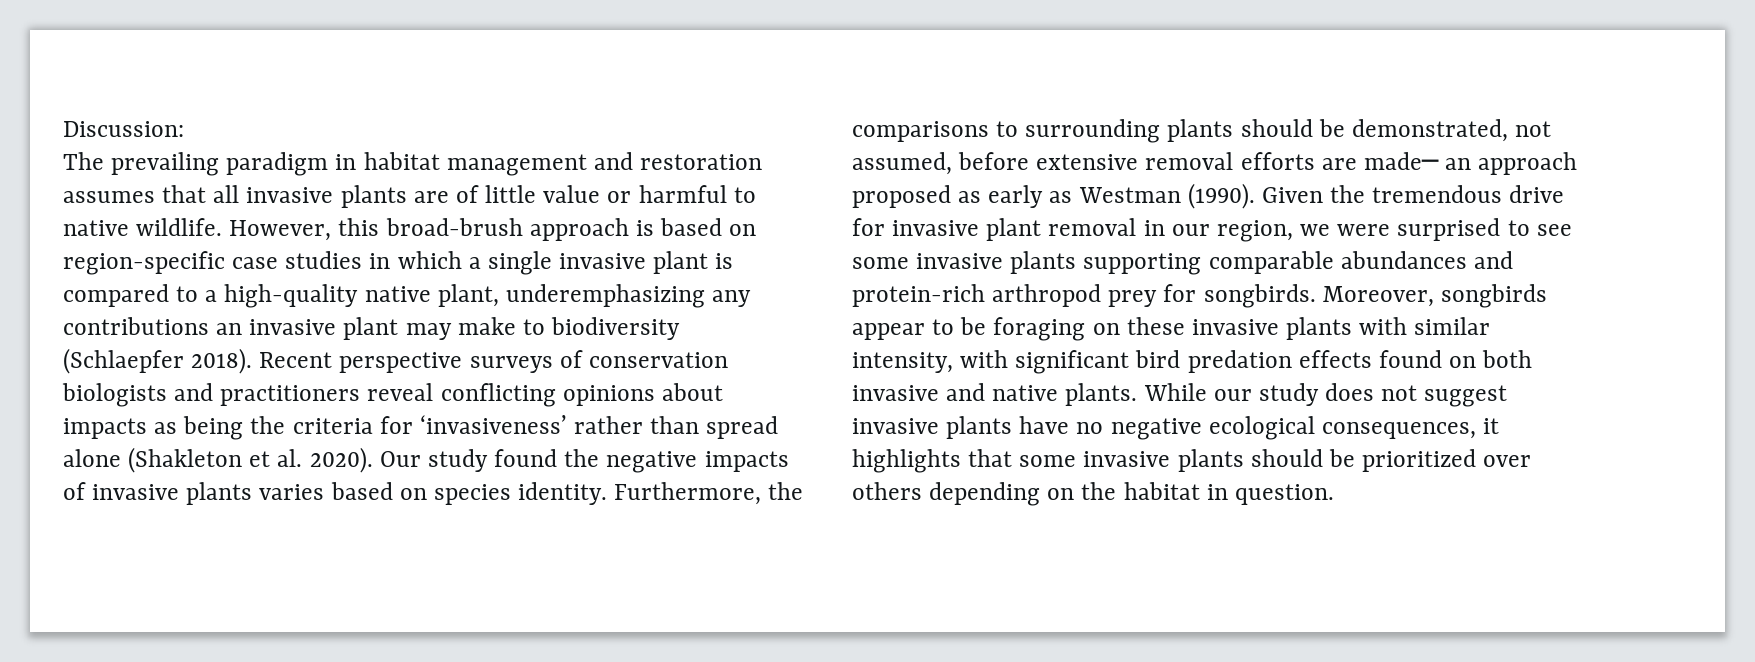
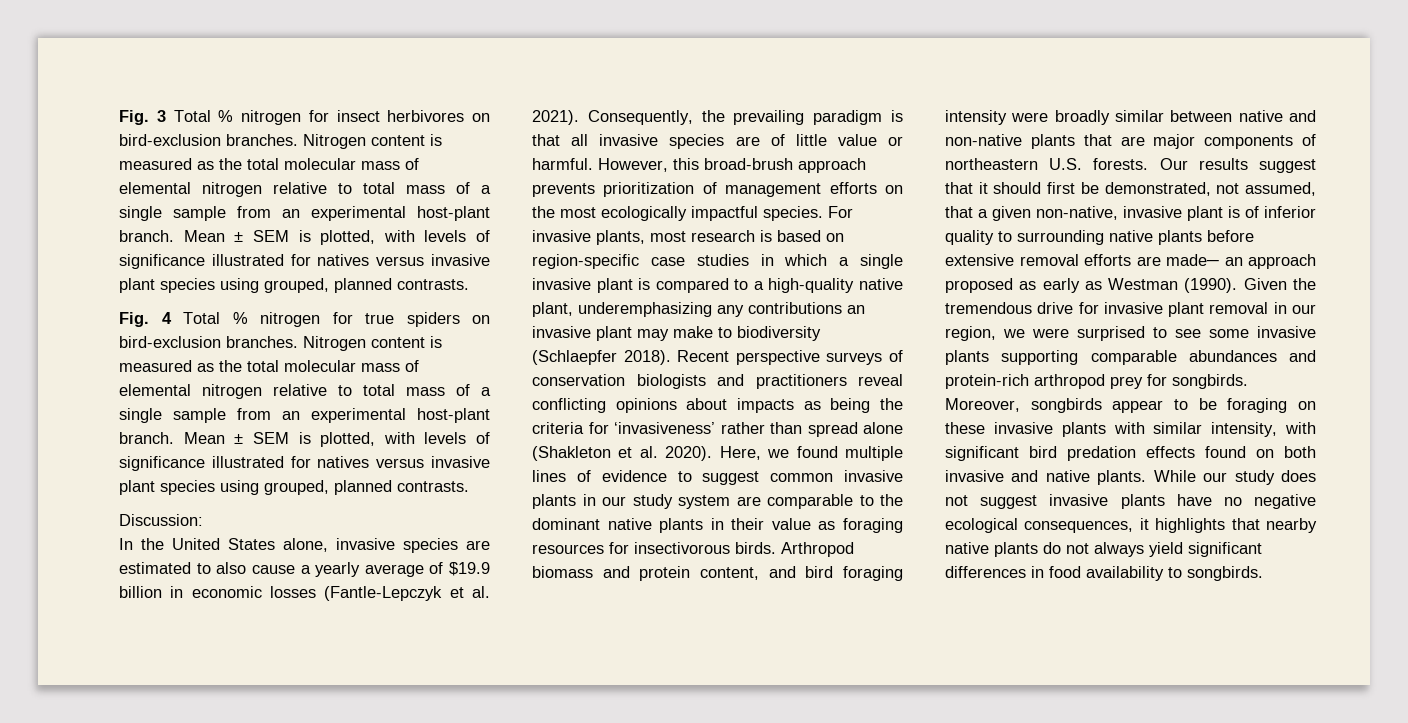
+ Fig. 3 Total % nitrogen for insect herbivores on bird-exclusion branches. Nitrogen content is measured as the total molecular mass of elemental nitrogen relative to total mass of a single sample from an experimental host-plant branch. Mean ± SEM is plotted, with levels of significance illustrated for natives versus invasive plant species using grouped, planned contrasts.
+ Fig. 4 Total % nitrogen for true spiders on bird-exclusion branches. Nitrogen content is measured as the total molecular mass of elemental nitrogen relative to total mass of a single sample from an experimental host-plant branch. Mean ± SEM is plotted, with levels of significance illustrated for natives versus invasive plant species using grouped, planned contrasts.
  Discussion:
- The prevailing paradigm in habitat management and restoration assumes that all invasive plants are of little value or harmful to native wildlife. However, this broad-brush approach is based on region-specific case studies in which a single invasive plant is compared to a high-quality native plant, underemphasizing any contributions an invasive plant may make to biodiversity (Schlaepfer 2018).
+ In the United States alone, invasive species are estimated to also cause a yearly average of $19.9 billion in economic losses (Fantle-Lepczyk et al. 2021). Consequently, the prevailing paradigm is that all invasive species are of little value or harmful. However, this broad-brush approach prevents prioritization of management efforts on the most ecologically impactful species. For invasive plants, most research is based on region-specific case studies in which a single invasive plant is compared to a high-quality native plant, underemphasizing any contributions an invasive plant may make to biodiversity (Schlaepfer 2018).
- Our study found the negative impacts of invasive plants varies based on species identity. Furthermore, the comparisons to surrounding plants should be demonstrated, not assumed, before extensive removal efforts are made─ an approach proposed as early as Westman (1990).
+ Here, we found multiple lines of evidence to suggest common invasive plants in our study system are comparable to the dominant native plants in their value as foraging resources for insectivorous birds. Arthropod biomass and protein content, and bird foraging intensity were broadly similar between native and non-native plants that are major components of northeastern U.S. forests. Our results suggest that it should first be demonstrated, not assumed, that a given non-native, invasive plant is of inferior quality to surrounding native plants before extensive removal efforts are made─ an approach proposed as early as Westman (1990).
- While our study does not suggest invasive plants have no negative ecological consequences, it highlights that some invasive plants should be prioritized over others depending on the habitat in question.
+ While our study does not suggest invasive plants have no negative ecological consequences, it highlights that nearby native plants do not always yield significant differences in food availability to songbirds.

